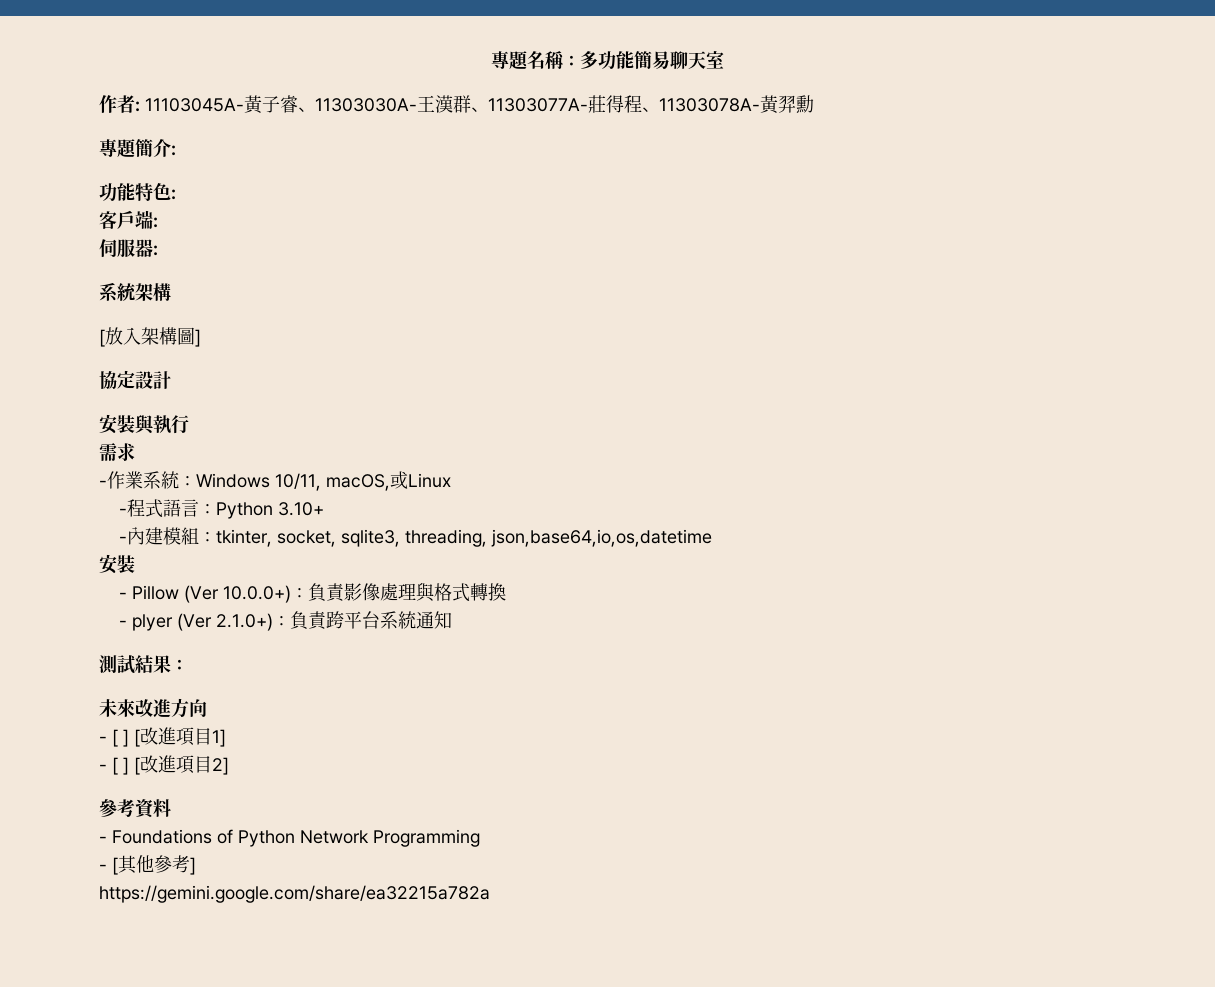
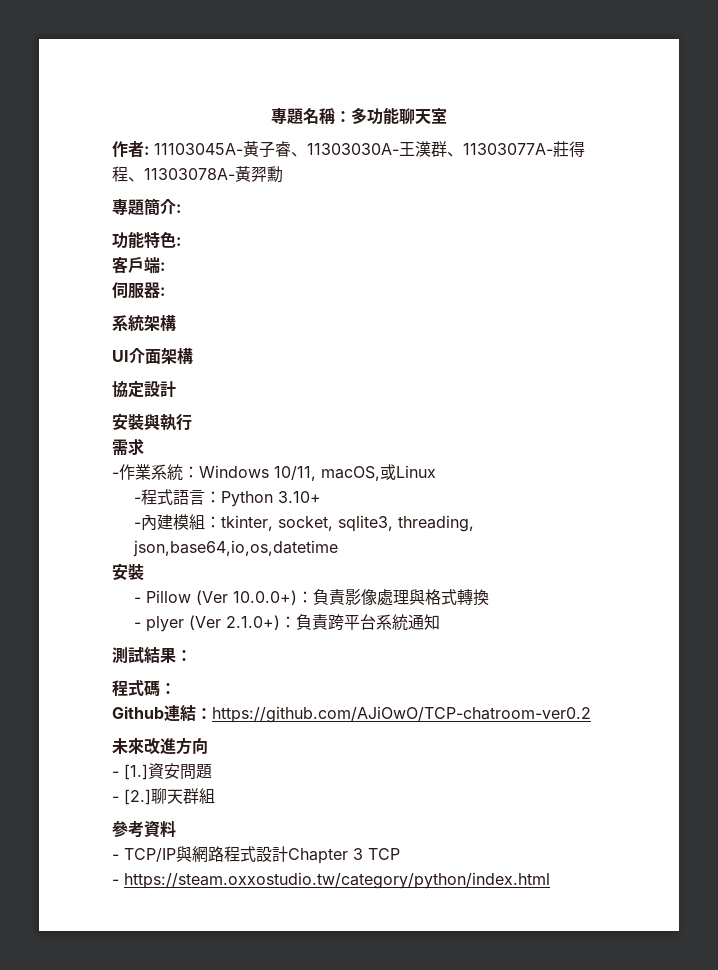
- 專題名稱：多功能簡易聊天室
+ 專題名稱：多功能聊天室
- [放入架構圖]
+ UI介面架構
+ 程式碼：
+ Github連結：https://github.com/AJiOwO/TCP-chatroom-ver0.2
- - [ ] [改進項目1]
- - [ ] [改進項目2]
+ - [1.]資安問題
+ - [2.]聊天群組
  參考資料
- - Foundations of Python Network Programming
- - [其他參考]
- https://gemini.google.com/share/ea32215a782a
+ - TCP/IP與網路程式設計Chapter 3 TCP
+ - https://steam.oxxostudio.tw/category/python/index.html

